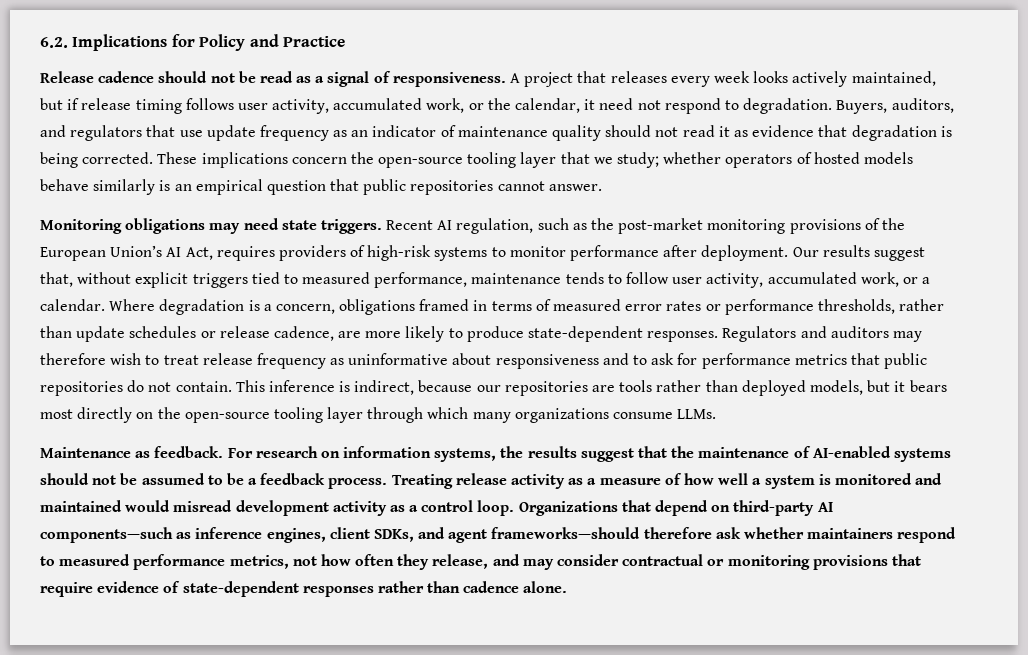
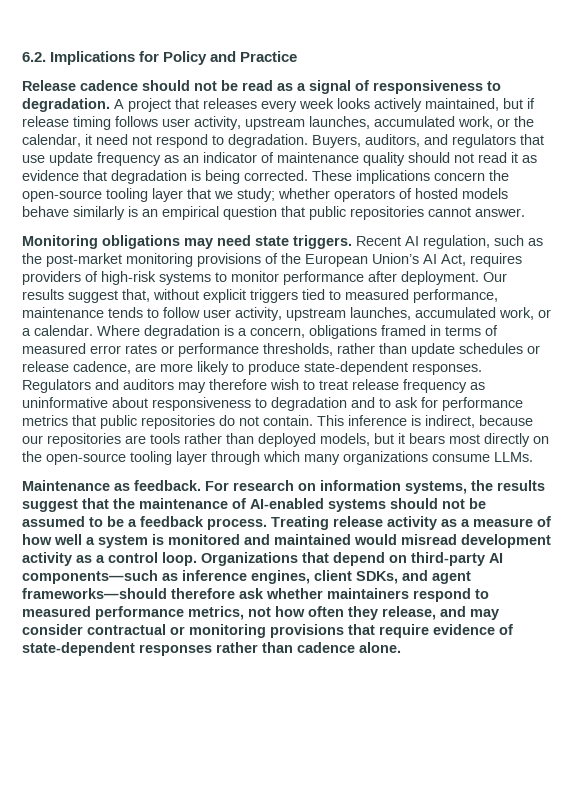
- Release cadence should not be read as a signal of responsiveness.
+ Release cadence should not be read as a signal of responsiveness to degradation.
- A project that releases every week looks actively maintained, but if release timing follows user activity, accumulated work, or the calendar, it need not respond to degradation.
+ A project that releases every week looks actively maintained, but if release timing follows user activity, upstream launches, accumulated work, or the calendar, it need not respond to degradation.
- Our results suggest that, without explicit triggers tied to measured performance, maintenance tends to follow user activity, accumulated work, or a calendar.
+ Our results suggest that, without explicit triggers tied to measured performance, maintenance tends to follow user activity, upstream launches, accumulated work, or a calendar.
- Regulators and auditors may therefore wish to treat release frequency as uninformative about responsiveness and to ask for performance metrics that public repositories do not contain.
+ Regulators and auditors may therefore wish to treat release frequency as uninformative about responsiveness to degradation and to ask for performance metrics that public repositories do not contain.

